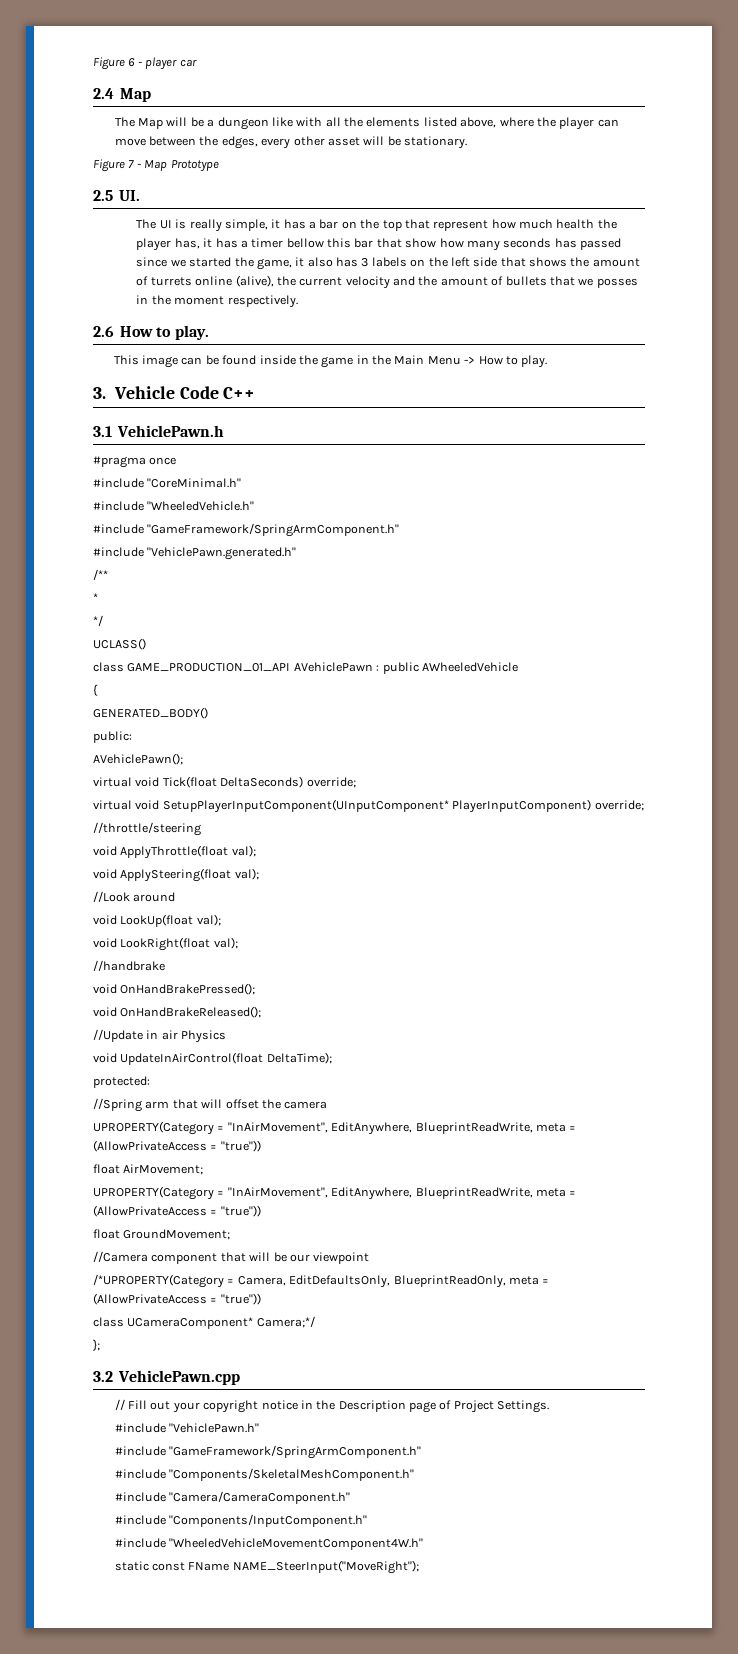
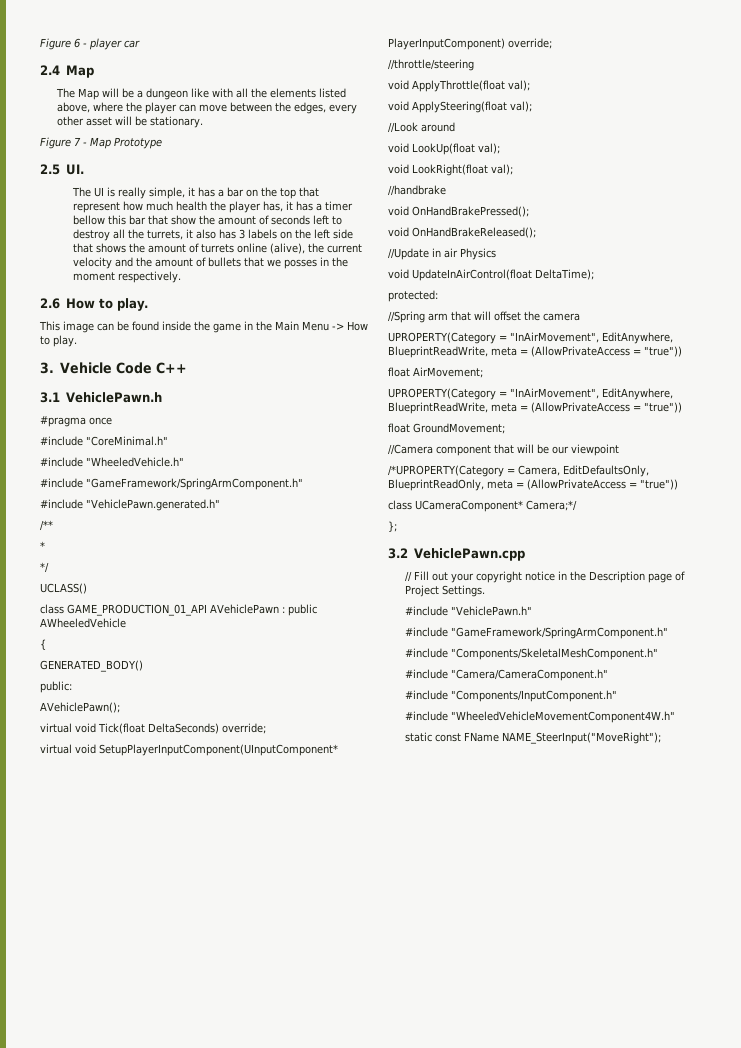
- The UI is really simple, it has a bar on the top that represent how much health the player has, it has a timer bellow this bar that show how many seconds has passed since we started the game, it also has 3 labels on the left side that shows the amount of turrets online (alive), the current velocity and the amount of bullets that we posses in the moment respectively.
+ The UI is really simple, it has a bar on the top that represent how much health the player has, it has a timer bellow this bar that show the amount of seconds left to destroy all the turrets, it also has 3 labels on the left side that shows the amount of turrets online (alive), the current velocity and the amount of bullets that we posses in the moment respectively.

